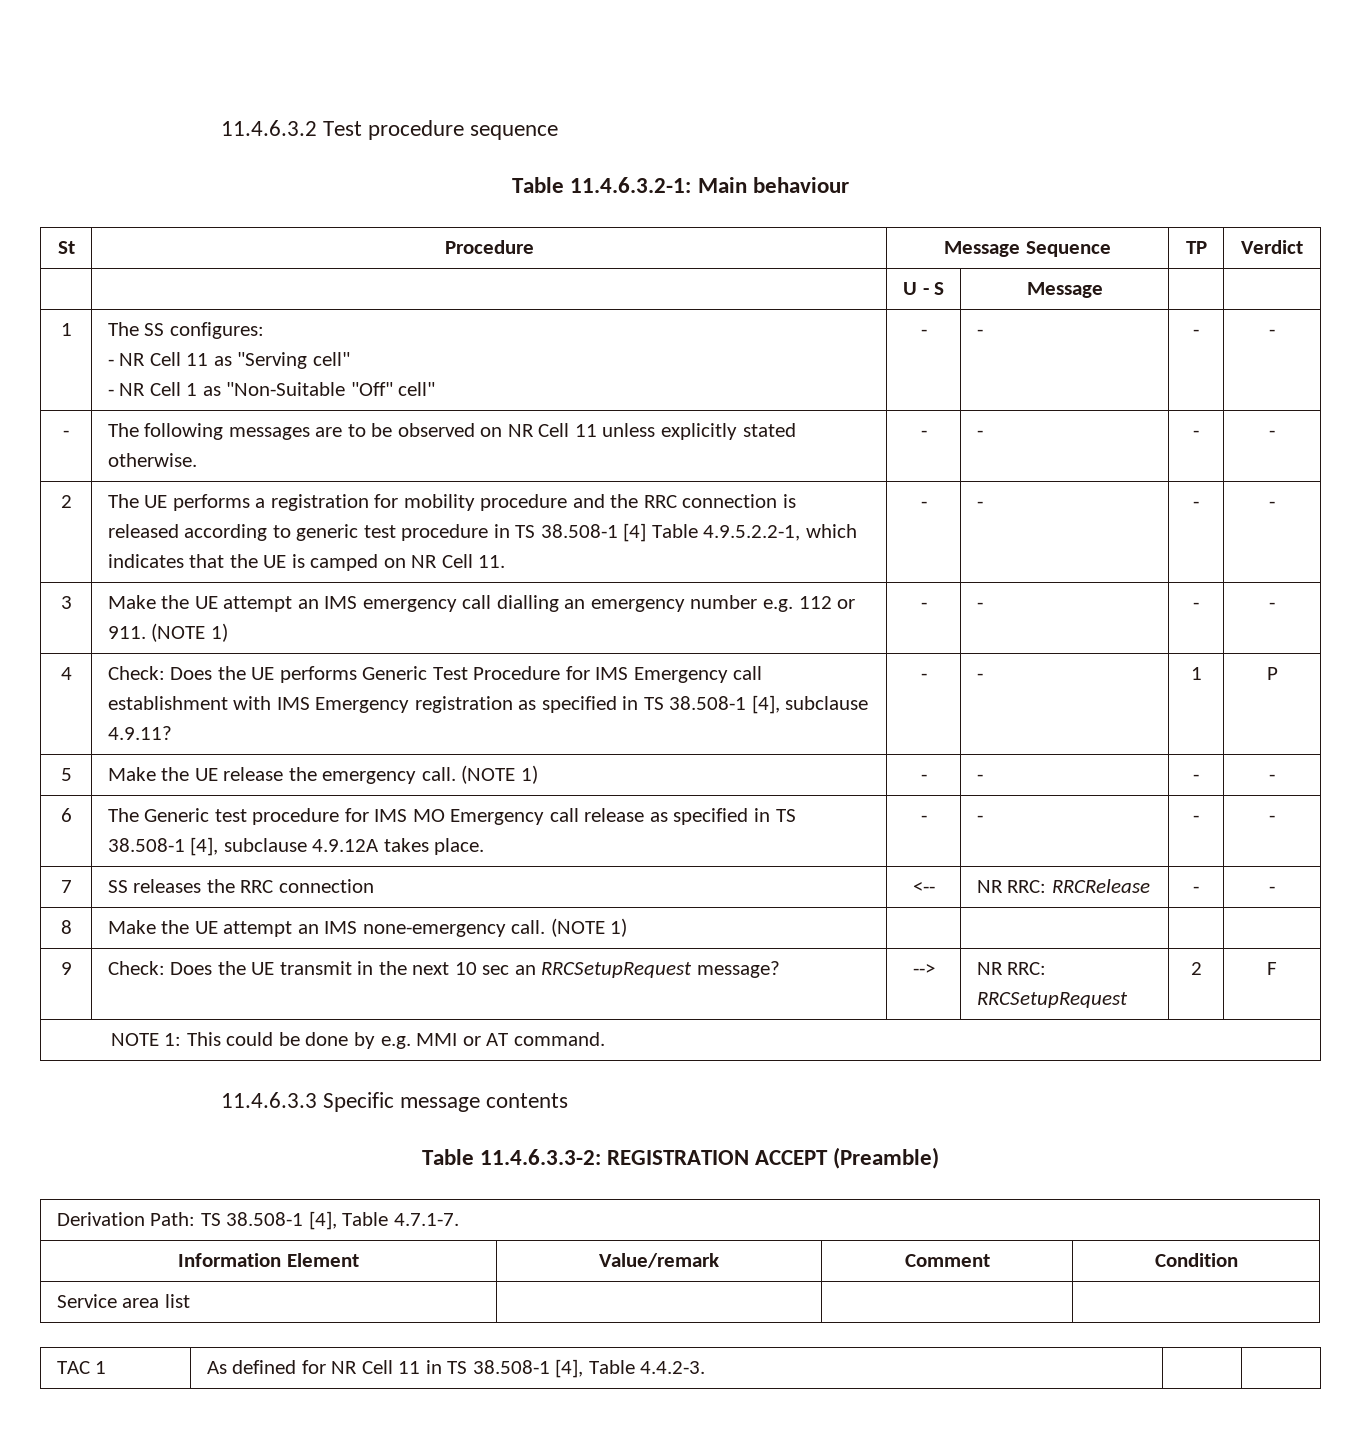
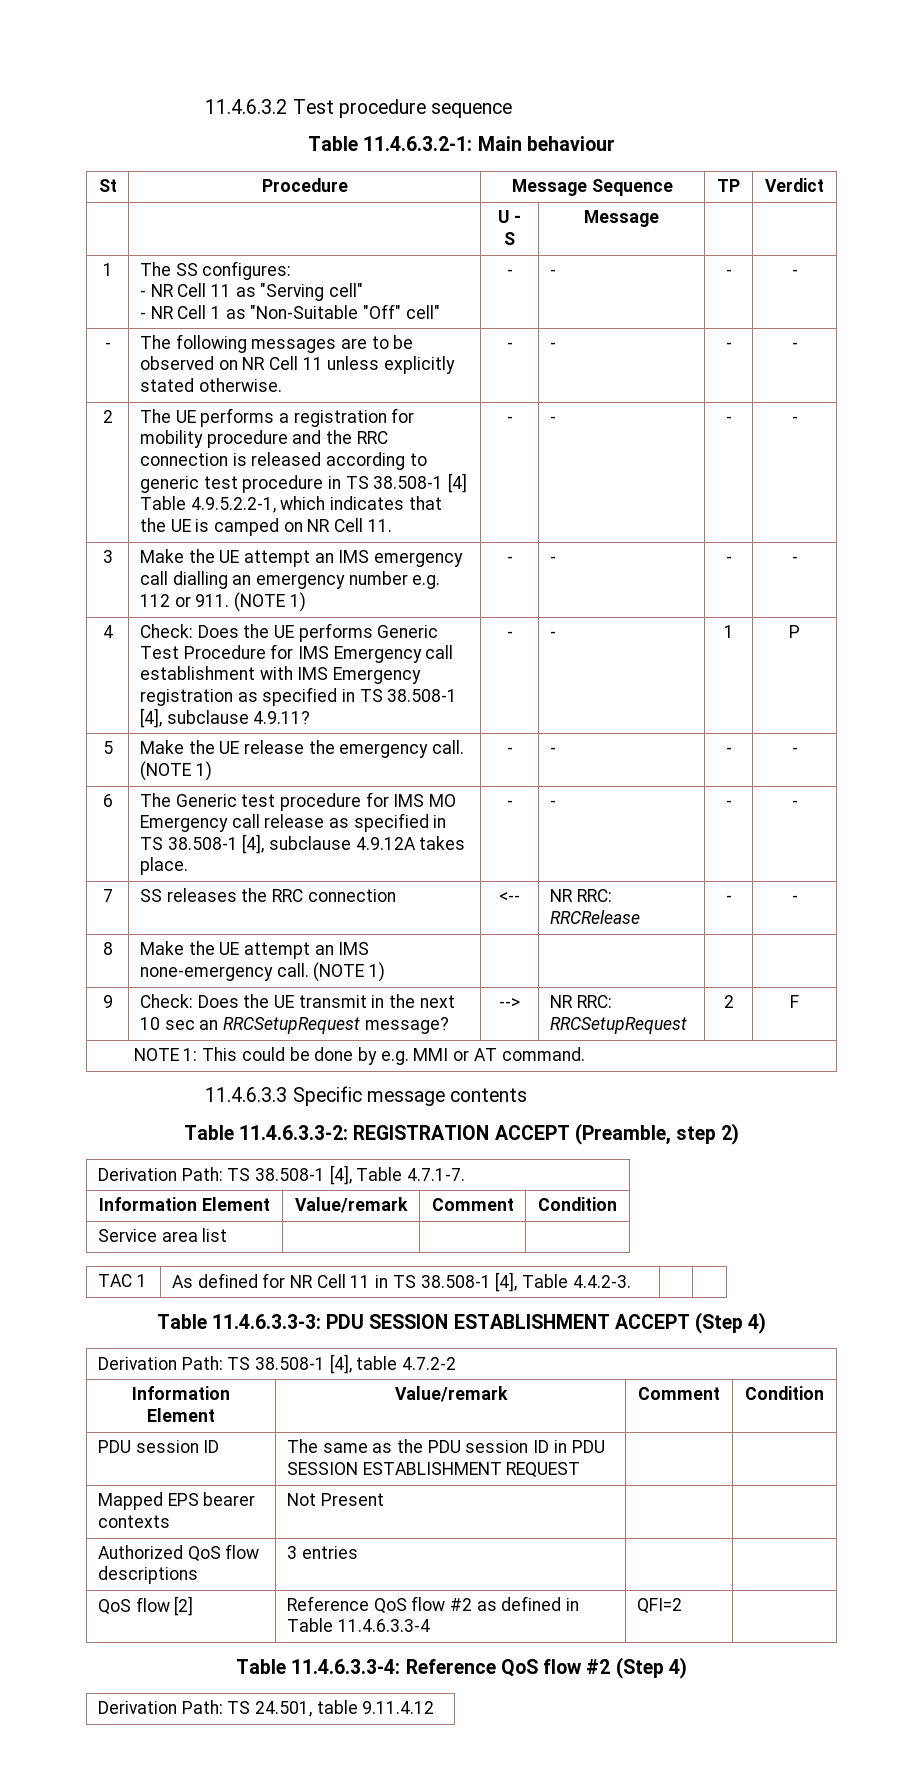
- Table 11.4.6.3.3-2: REGISTRATION ACCEPT (Preamble)
+ Table 11.4.6.3.3-2: REGISTRATION ACCEPT (Preamble, step 2)
+ Table 11.4.6.3.3-3: PDU SESSION ESTABLISHMENT ACCEPT (Step 4)
+ Derivation Path: TS 38.508-1 [4], table 4.7.2-2
+ Information Element | Value/remark | Comment | Condition
+ PDU session ID | The same as the PDU session ID in PDU SESSION ESTABLISHMENT REQUEST | |
+ Mapped EPS bearer contexts | Not Present | |
+ Authorized QoS flow descriptions | 3 entries | |
+ QoS flow [2] | Reference QoS flow #2 as defined in Table 11.4.6.3.3-4 | QFI=2 |
+ Table 11.4.6.3.3-4: Reference QoS flow #2 (Step 4)
+ Derivation Path: TS 24.501, table 9.11.4.12

